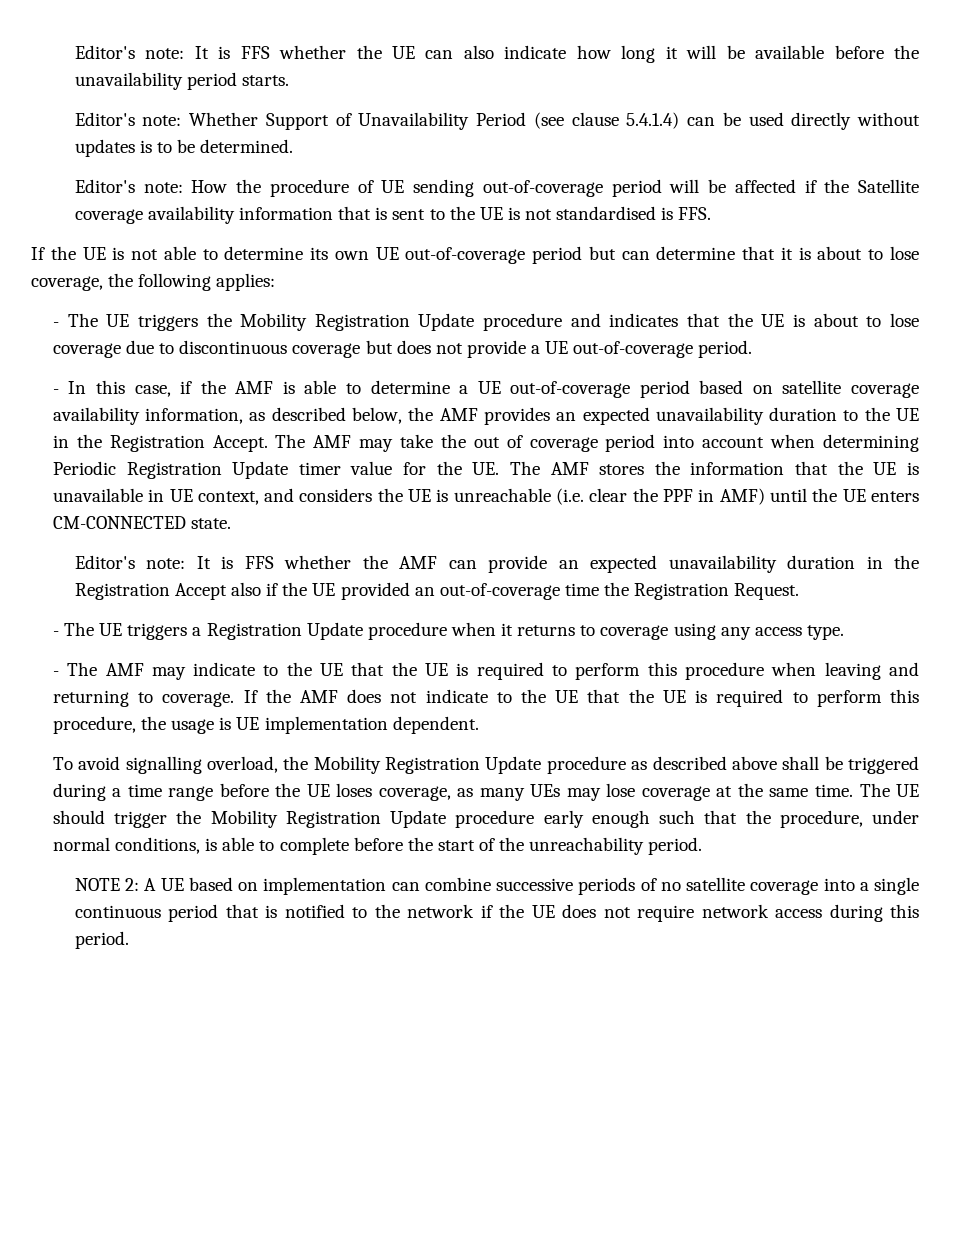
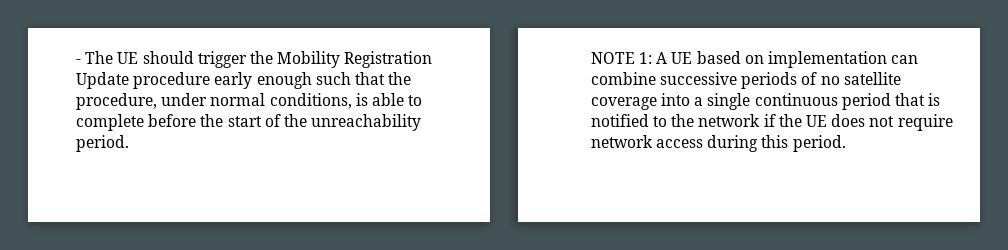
- Editor's note: It is FFS whether the UE can also indicate how long it will be available before the unavailability period starts.
- Editor's note: Whether Support of Unavailability Period (see clause 5.4.1.4) can be used directly without updates is to be determined.
- Editor's note: How the procedure of UE sending out-of-coverage period will be affected if the Satellite coverage availability information that is sent to the UE is not standardised is FFS.
- If the UE is not able to determine its own UE out-of-coverage period but can determine that it is about to lose coverage, the following applies:
- - The UE triggers the Mobility Registration Update procedure and indicates that the UE is about to lose coverage due to discontinuous coverage but does not provide a UE out-of-coverage period.
- - In this case, if the AMF is able to determine a UE out-of-coverage period based on satellite coverage availability information, as described below, the AMF provides an expected unavailability duration to the UE in the Registration Accept. The AMF may take the out of coverage period into account when determining Periodic Registration Update timer value for the UE. The AMF stores the information that the UE is unavailable in UE context, and considers the UE is unreachable (i.e. clear the PPF in AMF) until the UE enters CM-CONNECTED state.
- Editor's note: It is FFS whether the AMF can provide an expected unavailability duration in the Registration Accept also if the UE provided an out-of-coverage time the Registration Request.
- - The UE triggers a Registration Update procedure when it returns to coverage using any access type.
- - The AMF may indicate to the UE that the UE is required to perform this procedure when leaving and returning to coverage. If the AMF does not indicate to the UE that the UE is required to perform this procedure, the usage is UE implementation dependent.
- To avoid signalling overload, the Mobility Registration Update procedure as described above shall be triggered during a time range before the UE loses coverage, as many UEs may lose coverage at the same time. The UE should trigger the Mobility Registration Update procedure early enough such that the procedure, under normal conditions, is able to complete before the start of the unreachability period.
+ - The UE should trigger the Mobility Registration Update procedure early enough such that the procedure, under normal conditions, is able to complete before the start of the unreachability period.
- NOTE 2: A UE based on implementation can combine successive periods of no satellite coverage into a single continuous period that is notified to the network if the UE does not require network access during this period.
+ NOTE 1: A UE based on implementation can combine successive periods of no satellite coverage into a single continuous period that is notified to the network if the UE does not require network access during this period.

